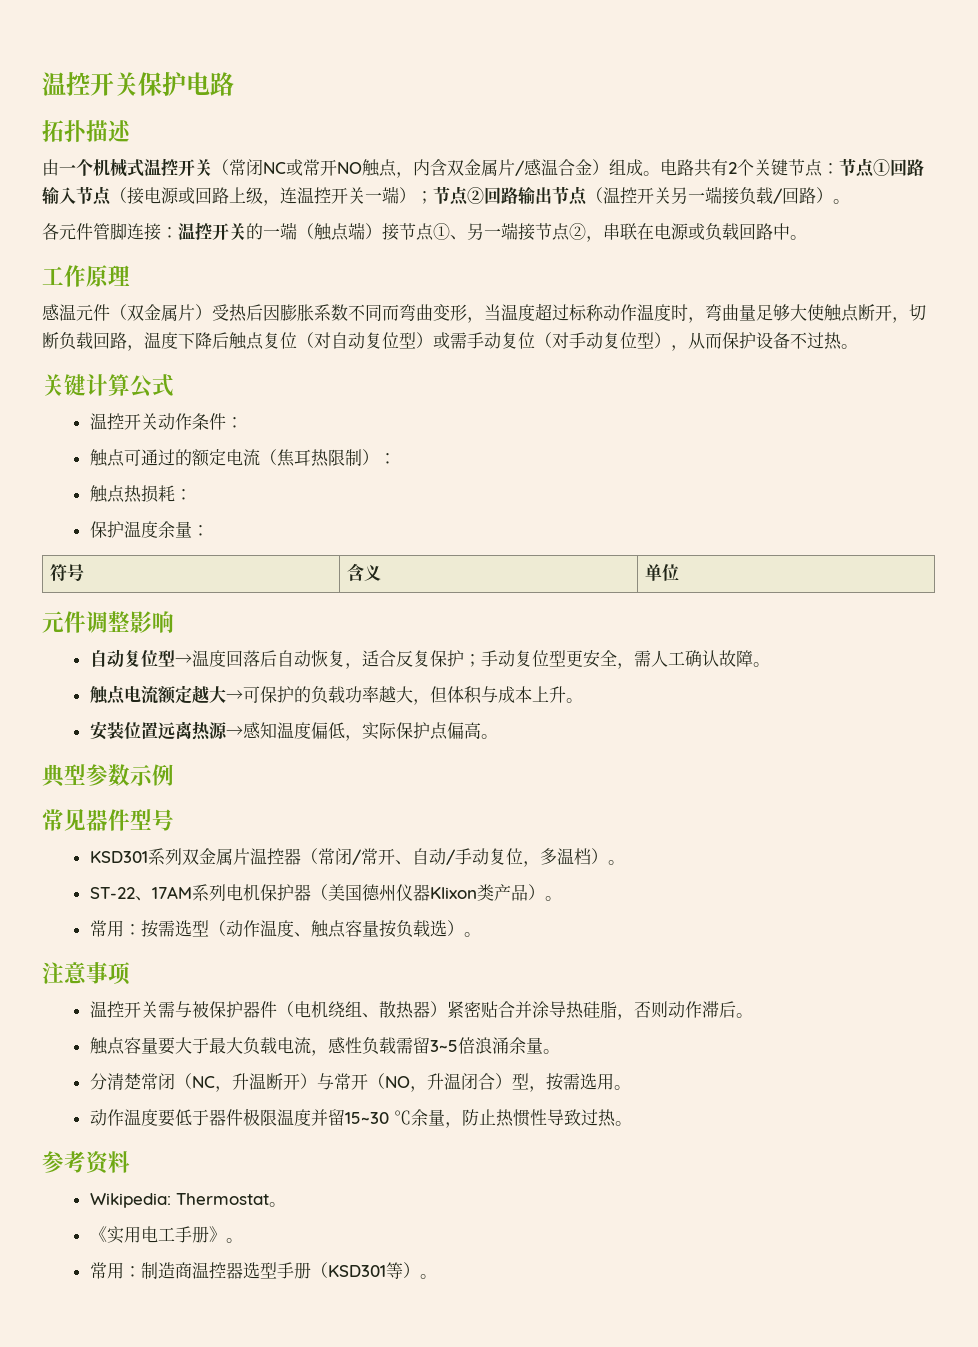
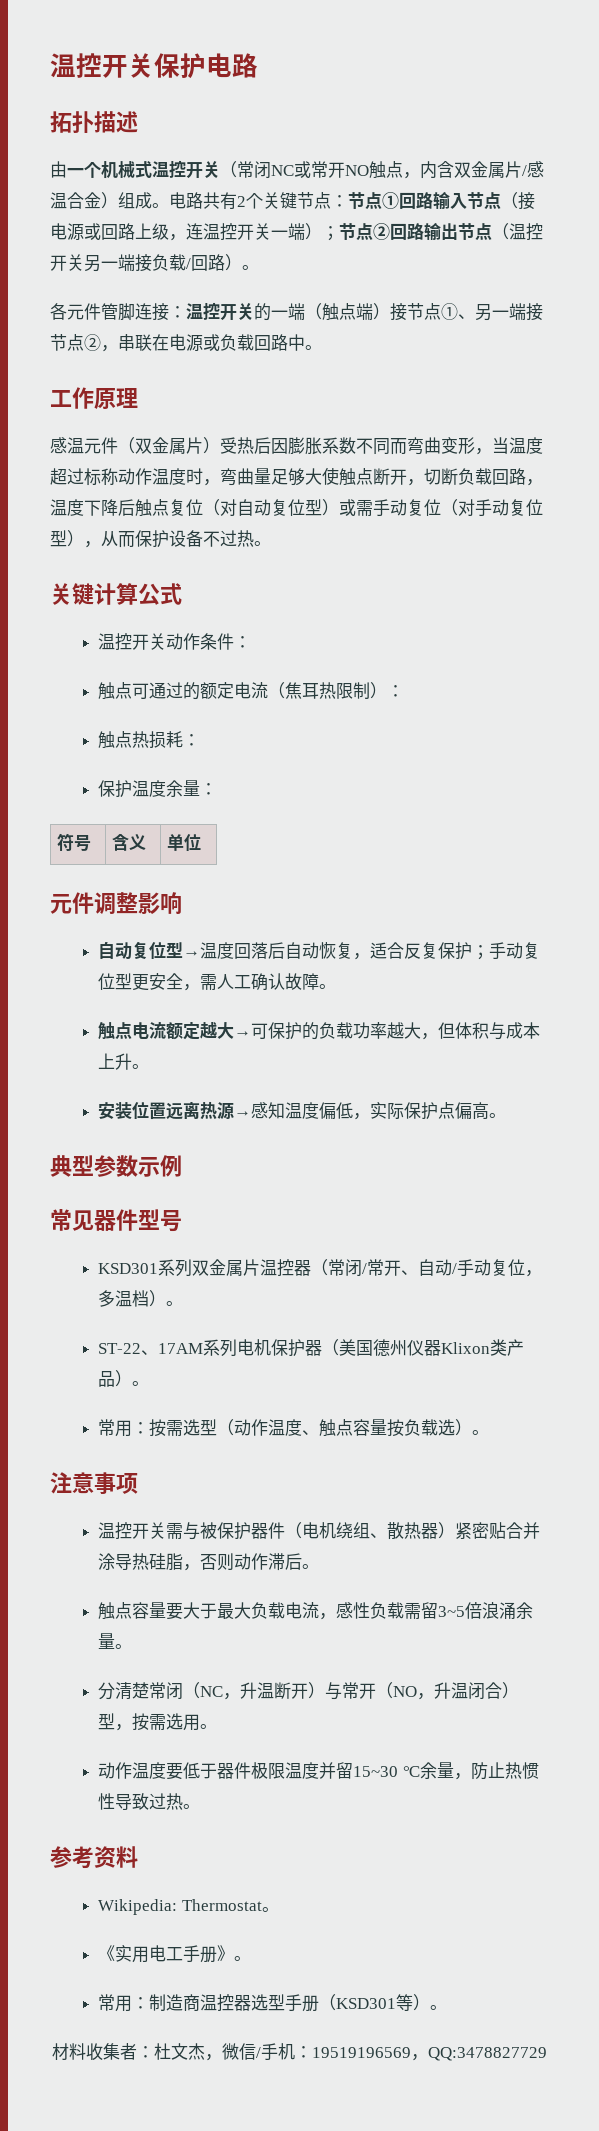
+ 材料收集者：杜文杰，微信/手机：19519196569，QQ:3478827729

